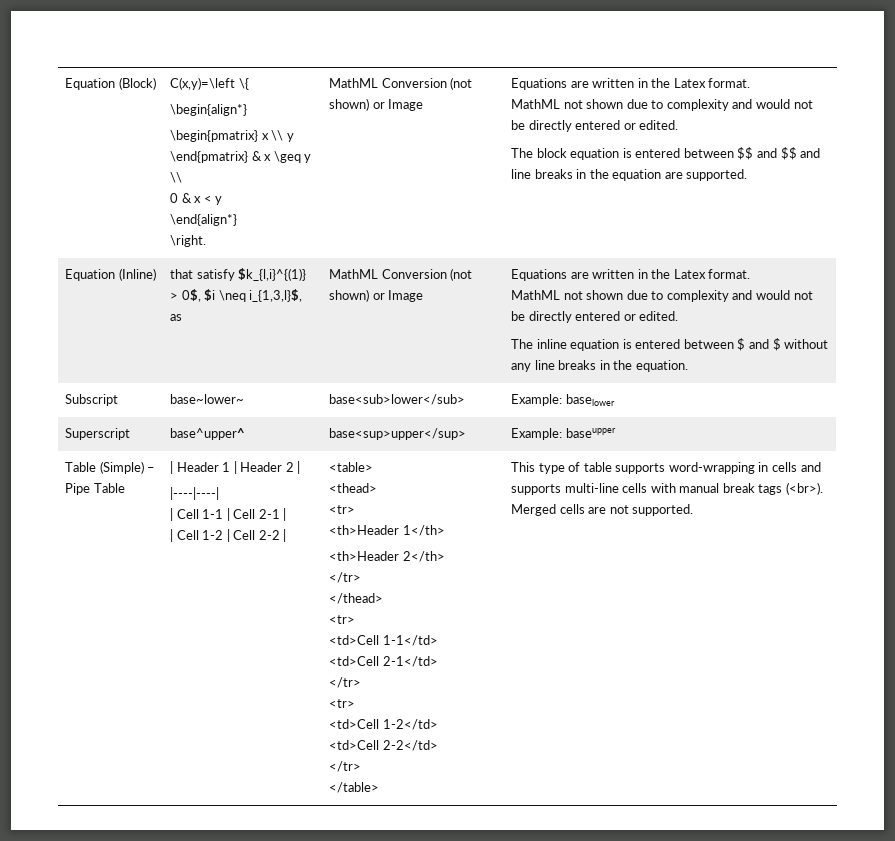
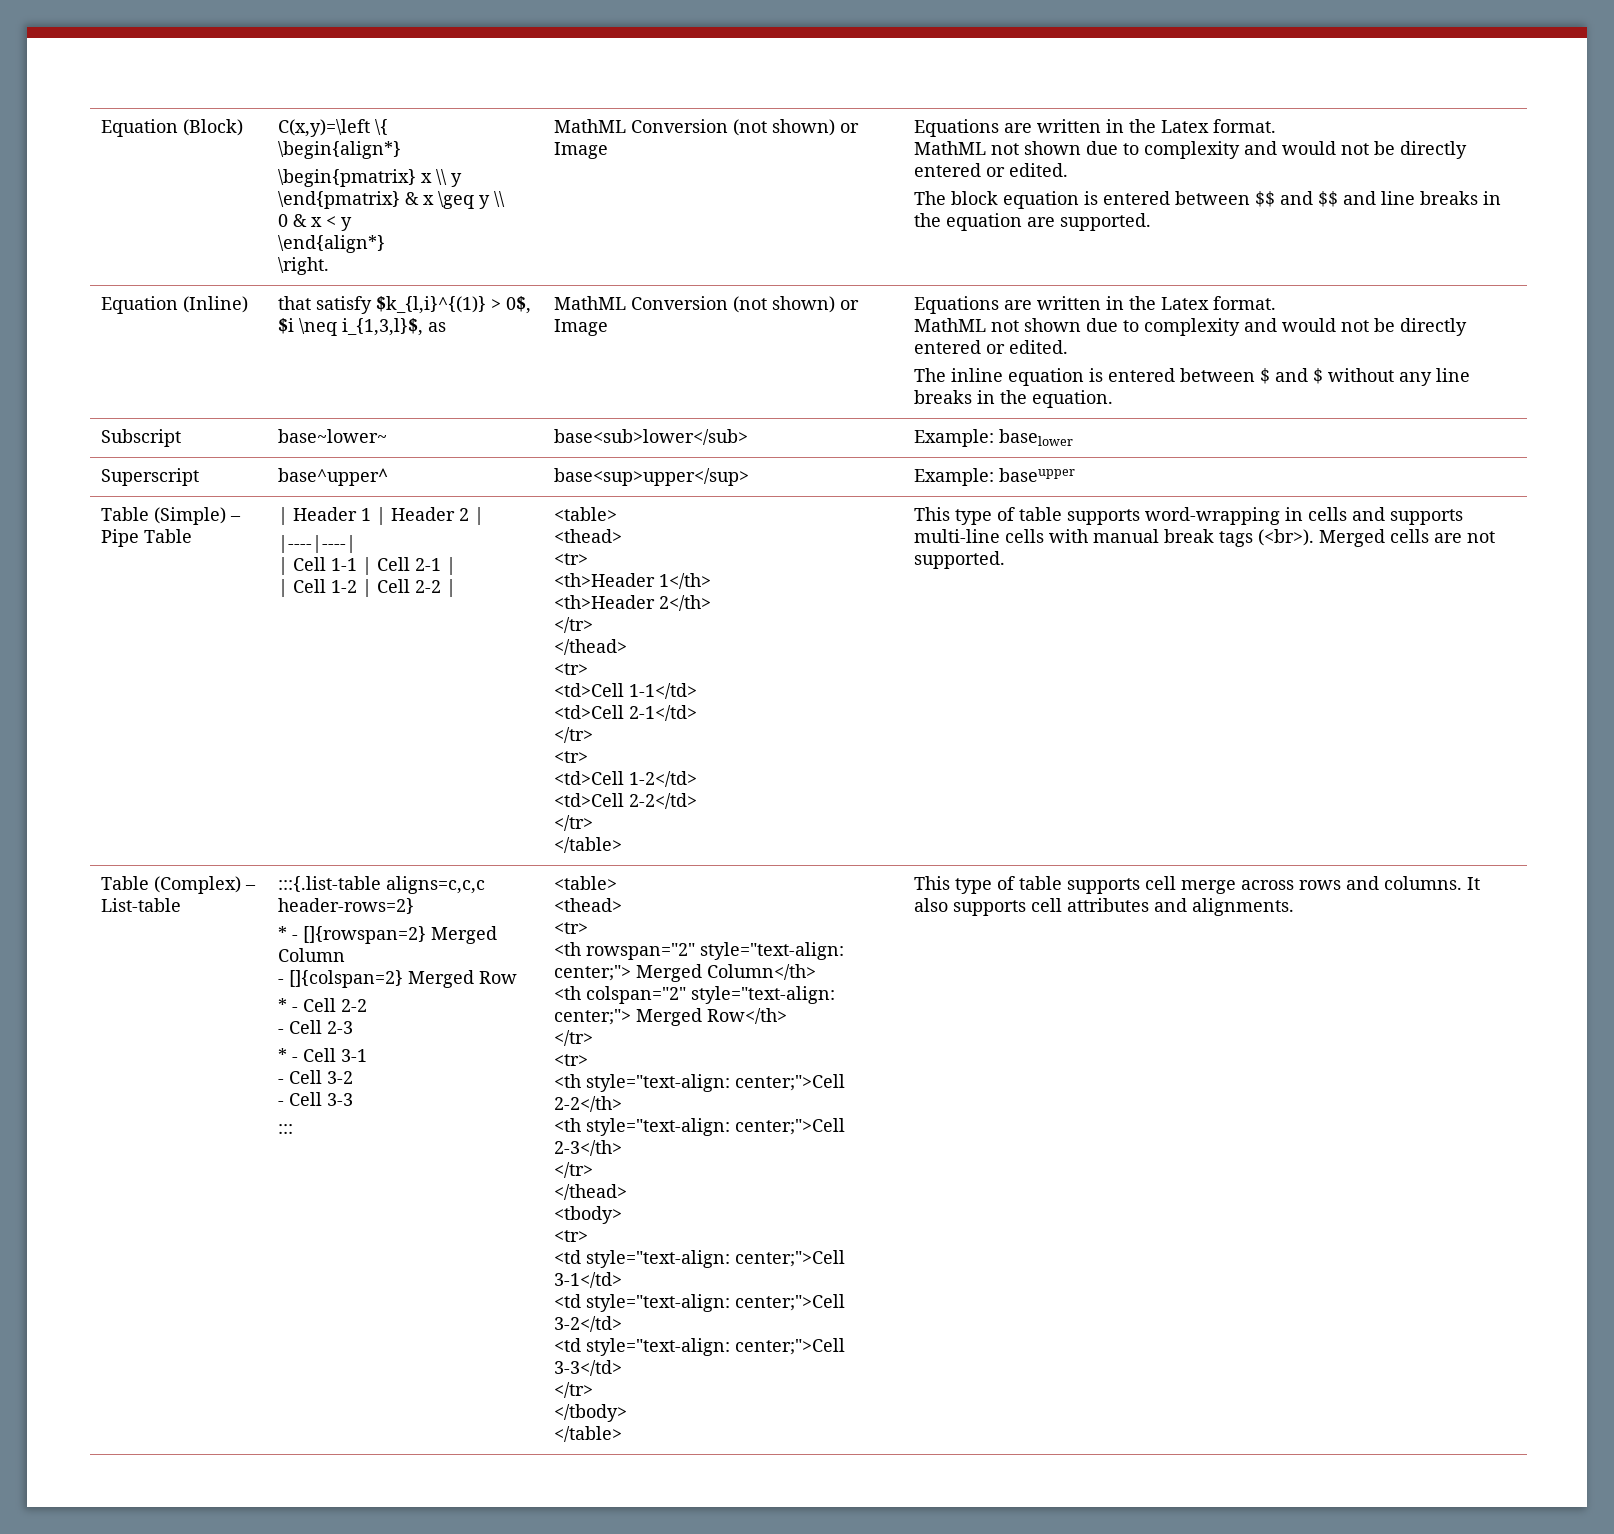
+ Table (Complex) – List-table | :::{.list-table aligns=c,c,c header-rows=2}
+ * - []{rowspan=2} Merged Column
+ - []{colspan=2} Merged Row
+ * - Cell 2-2
+ - Cell 2-3
+ * - Cell 3-1
+ - Cell 3-2
+ - Cell 3-3
+ ::: | <table>
+ <thead>
+ <tr>
+ <th rowspan="2" style="text-align: center;"> Merged Column</th>
+ <th colspan="2" style="text-align: center;"> Merged Row</th>
+ </tr>
+ <tr>
+ <th style="text-align: center;">Cell 2-2</th>
+ <th style="text-align: center;">Cell 2-3</th>
+ </tr>
+ </thead>
+ <tbody>
+ <tr>
+ <td style="text-align: center;">Cell 3-1</td>
+ <td style="text-align: center;">Cell 3-2</td>
+ <td style="text-align: center;">Cell 3-3</td>
+ </tr>
+ </tbody>
+ </table> | This type of table supports cell merge across rows and columns. It also supports cell attributes and alignments.

